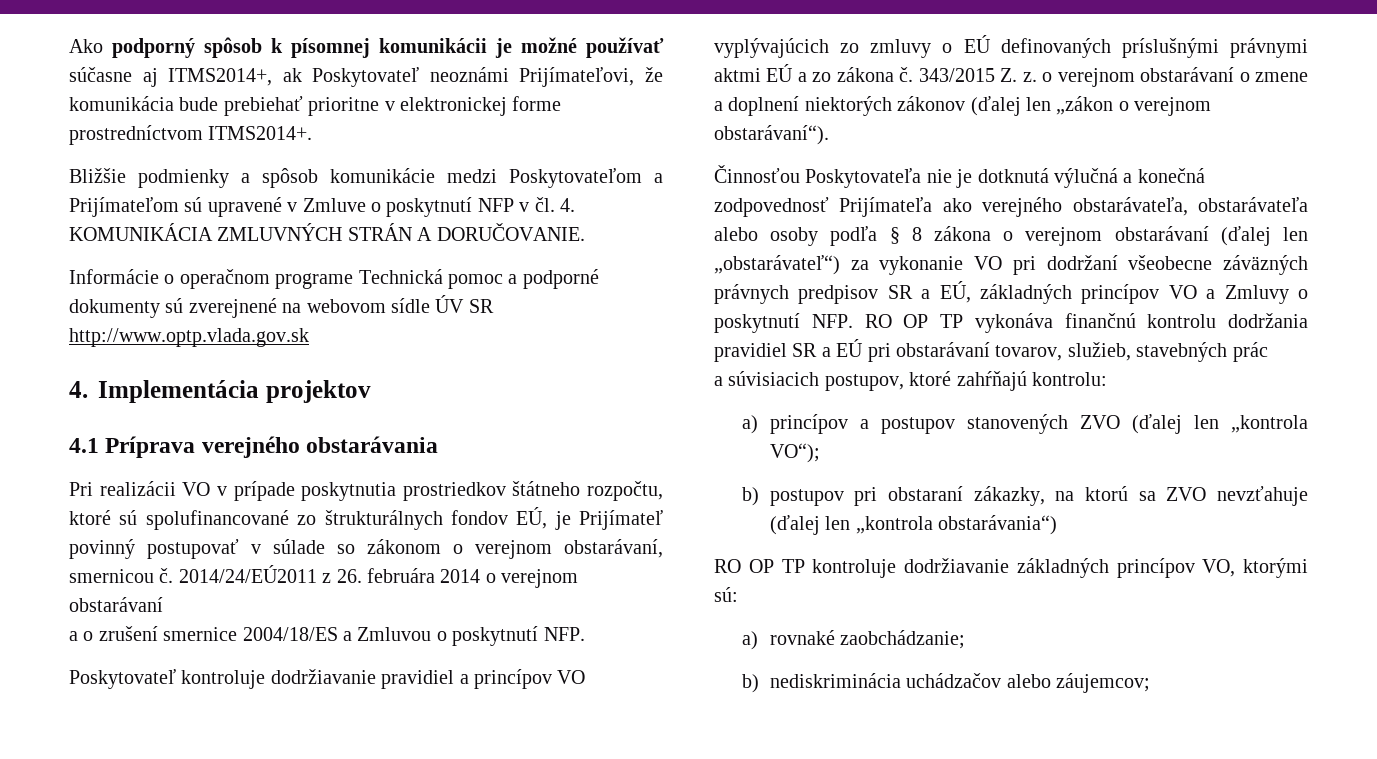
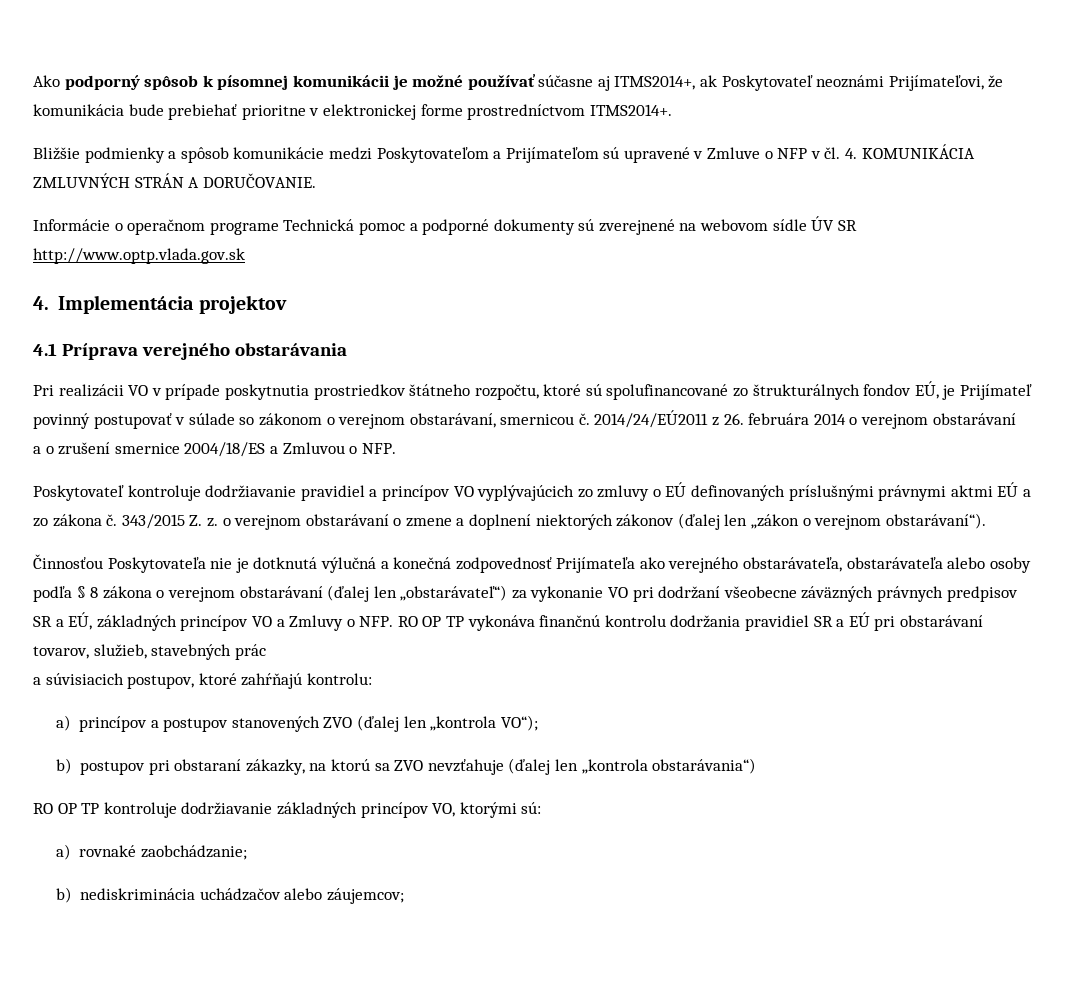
- Bližšie podmienky a spôsob komunikácie medzi Poskytovateľom a Prijímateľom sú upravené v Zmluve o poskytnutí NFP v čl. 4. KOMUNIKÁCIA ZMLUVNÝCH STRÁN A DORUČOVANIE.
+ Bližšie podmienky a spôsob komunikácie medzi Poskytovateľom a Prijímateľom sú upravené v Zmluve o NFP v čl. 4. KOMUNIKÁCIA ZMLUVNÝCH STRÁN A DORUČOVANIE.
- a o zrušení smernice 2004/18/ES a Zmluvou o poskytnutí NFP.
+ a o zrušení smernice 2004/18/ES a Zmluvou o NFP.
- Činnosťou Poskytovateľa nie je dotknutá výlučná a konečná zodpovednosť Prijímateľa ako verejného obstarávateľa, obstarávateľa alebo osoby podľa § 8 zákona o verejnom obstarávaní (ďalej len „obstarávateľ“) za vykonanie VO pri dodržaní všeobecne záväzných právnych predpisov SR a EÚ, základných princípov VO a Zmluvy o poskytnutí NFP. RO OP TP vykonáva finančnú kontrolu dodržania pravidiel SR a EÚ pri obstarávaní tovarov, služieb, stavebných prác
+ Činnosťou Poskytovateľa nie je dotknutá výlučná a konečná zodpovednosť Prijímateľa ako verejného obstarávateľa, obstarávateľa alebo osoby podľa § 8 zákona o verejnom obstarávaní (ďalej len „obstarávateľ“) za vykonanie VO pri dodržaní všeobecne záväzných právnych predpisov SR a EÚ, základných princípov VO a Zmluvy o NFP. RO OP TP vykonáva finančnú kontrolu dodržania pravidiel SR a EÚ pri obstarávaní tovarov, služieb, stavebných prác

